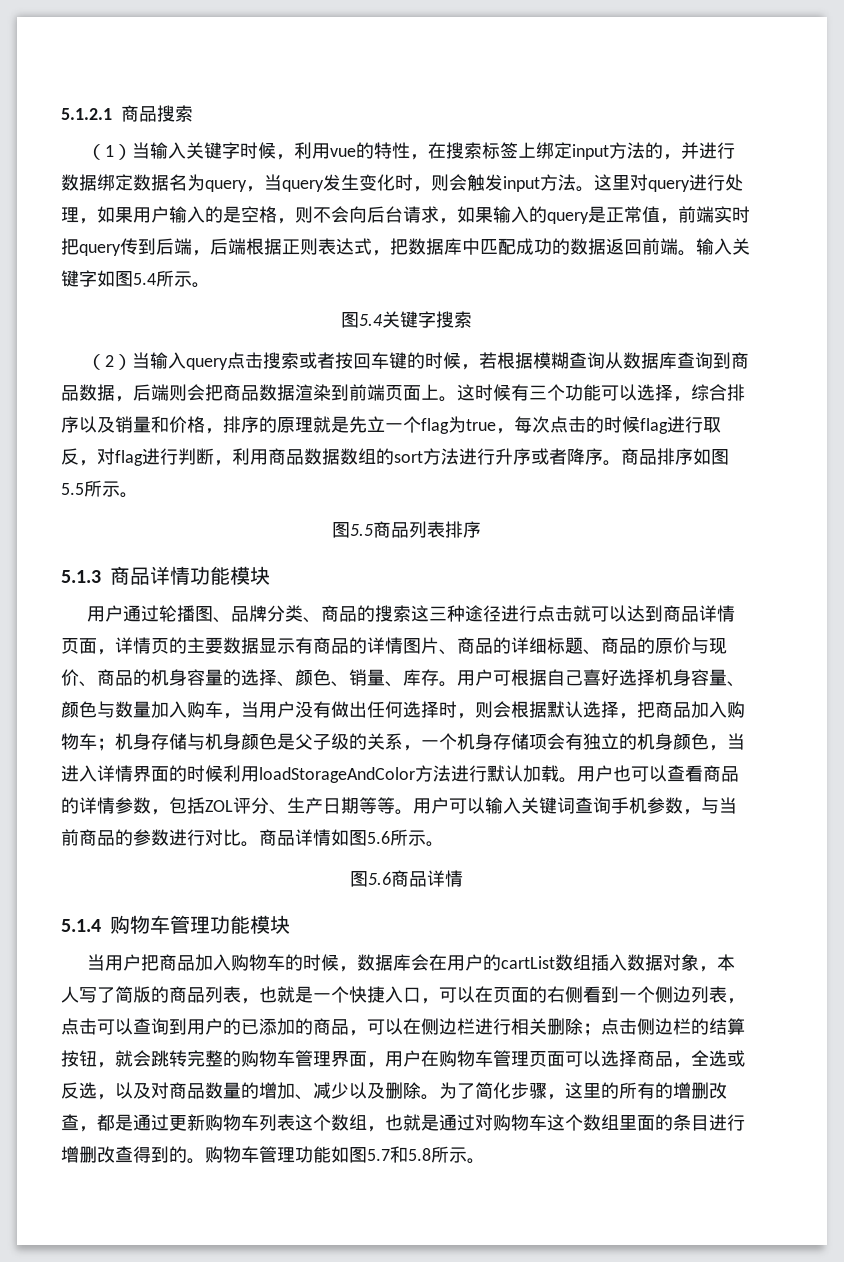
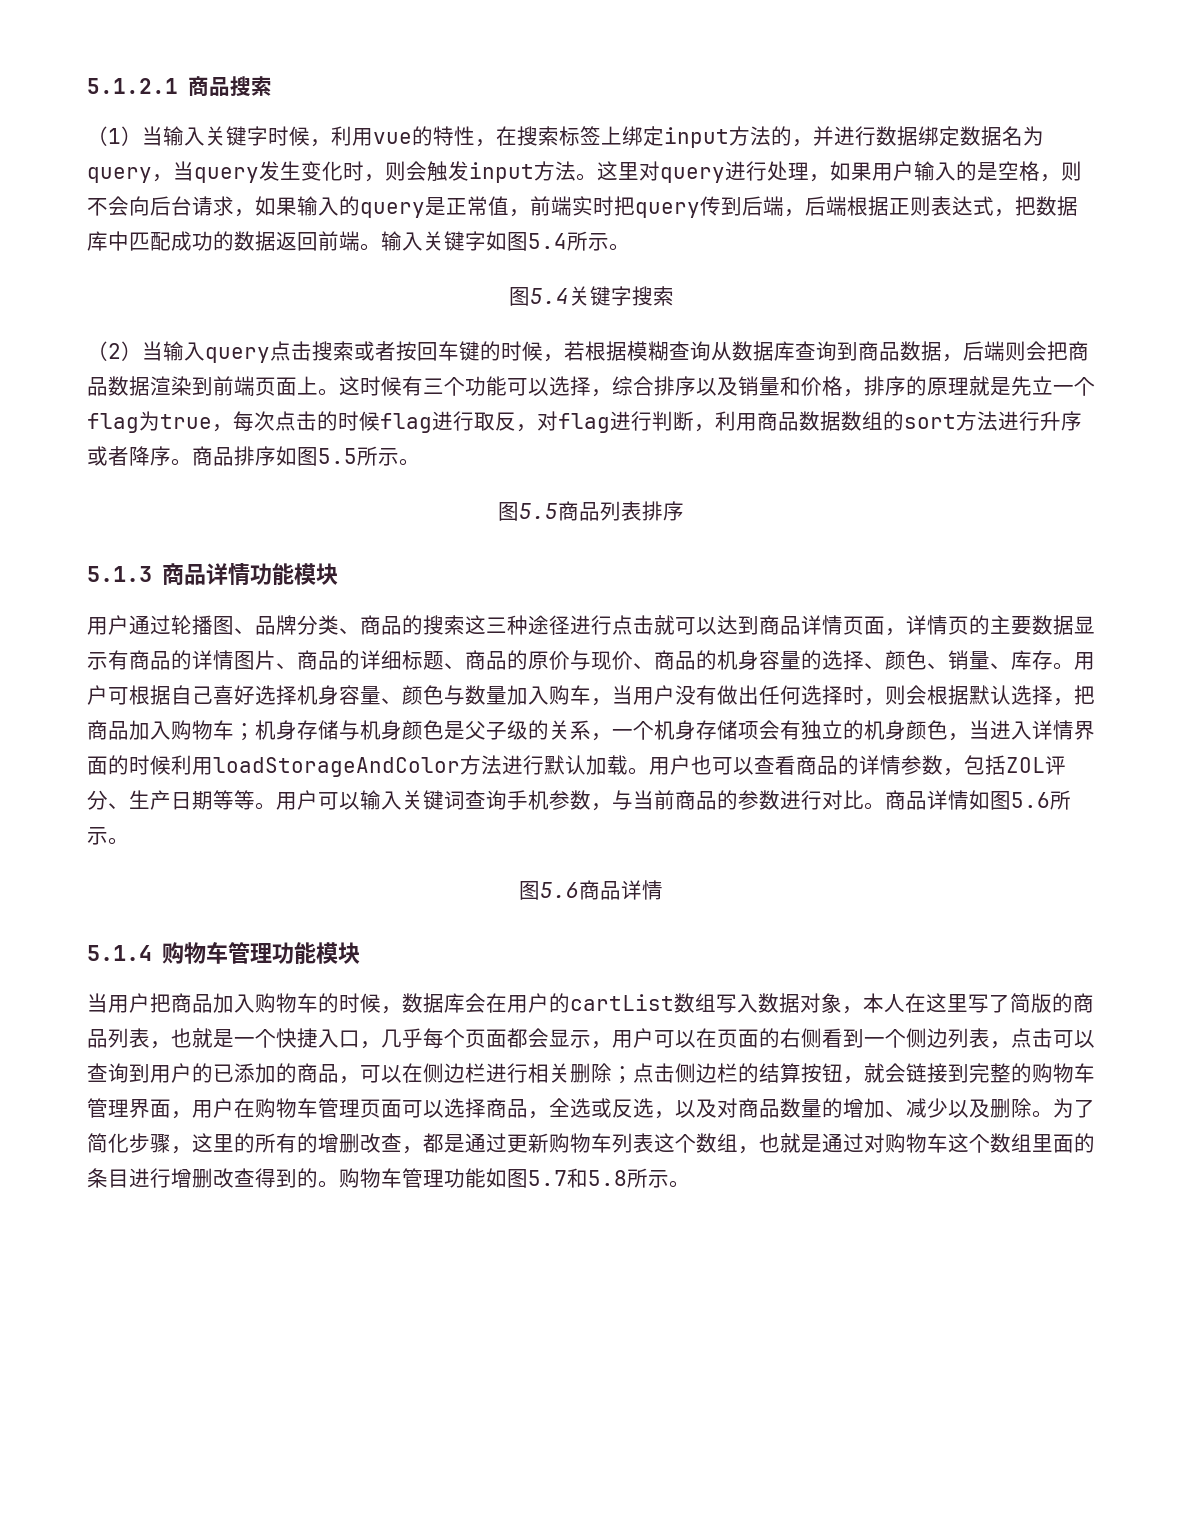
- 当用户把商品加入购物车的时候，数据库会在用户的cartList数组插入数据对象，本人写了简版的商品列表，也就是一个快捷入口，可以在页面的右侧看到一个侧边列表，点击可以查询到用户的已添加的商品，可以在侧边栏进行相关删除；
+ 当用户把商品加入购物车的时候，数据库会在用户的cartList数组写入数据对象，本人在这里写了简版的商品列表，也就是一个快捷入口，几乎每个页面都会显示，用户可以在页面的右侧看到一个侧边列表，点击可以查询到用户的已添加的商品，可以在侧边栏进行相关删除；
- 点击侧边栏的结算按钮，就会跳转完整的购物车管理界面，用户在购物车管理页面可以选择商品，全选或反选，以及对商品数量的增加、减少以及删除。
+ 点击侧边栏的结算按钮，就会链接到完整的购物车管理界面，用户在购物车管理页面可以选择商品，全选或反选，以及对商品数量的增加、减少以及删除。

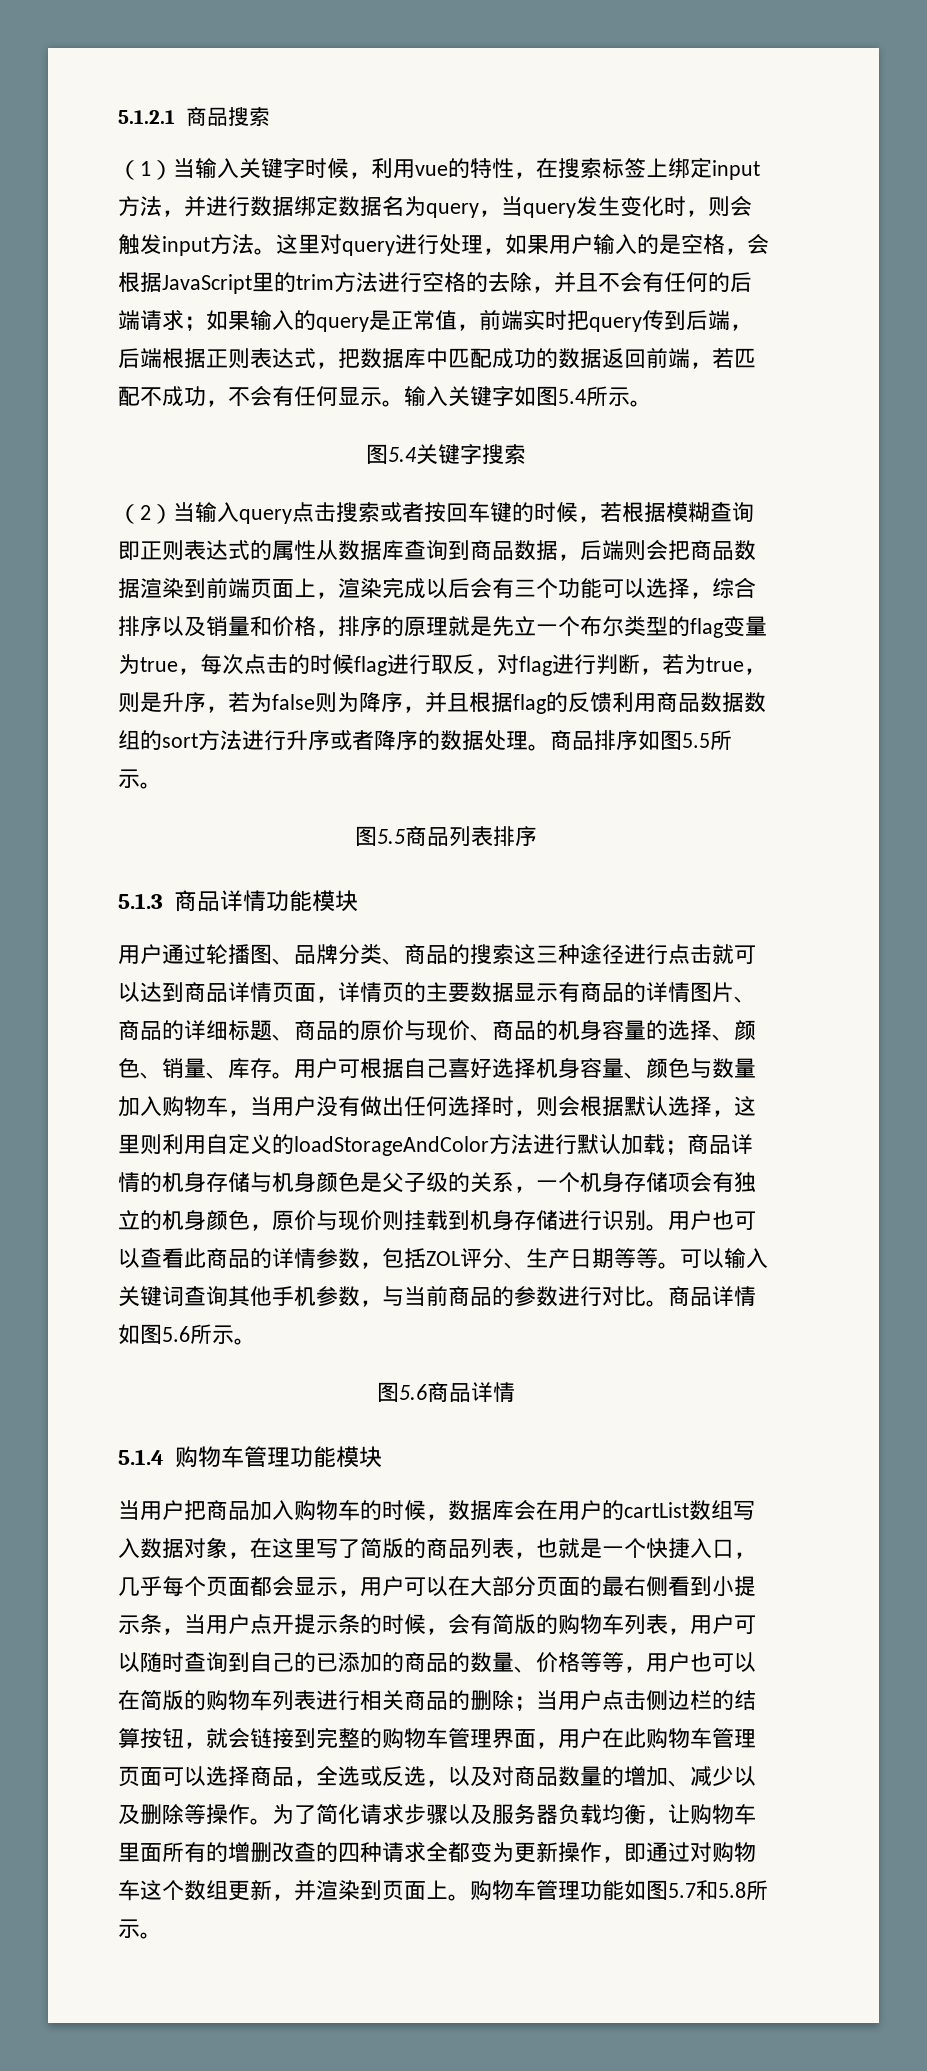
- （1）当输入关键字时候，利用vue的特性，在搜索标签上绑定input方法的，并进行数据绑定数据名为query，当query发生变化时，则会触发input方法。
+ （1）当输入关键字时候，利用vue的特性，在搜索标签上绑定input方法，并进行数据绑定数据名为query，当query发生变化时，则会触发input方法。
- 这里对query进行处理，如果用户输入的是空格，则不会向后台请求，如果输入的query是正常值，前端实时把query传到后端，后端根据正则表达式，把数据库中匹配成功的数据返回前端。
+ 这里对query进行处理，如果用户输入的是空格，会根据JavaScript里的trim方法进行空格的去除，并且不会有任何的后端请求；如果输入的query是正常值，前端实时把query传到后端，后端根据正则表达式，把数据库中匹配成功的数据返回前端，若匹配不成功，不会有任何显示。
- （2）当输入query点击搜索或者按回车键的时候，若根据模糊查询从数据库查询到商品数据，后端则会把商品数据渲染到前端页面上。这时候有三个功能可以选择，综合排序以及销量和价格，排序的原理就是先立一个flag为true，每次点击的时候flag进行取反，对flag进行判断，利用商品数据数组的sort方法进行升序或者降序。
+ （2）当输入query点击搜索或者按回车键的时候，若根据模糊查询即正则表达式的属性从数据库查询到商品数据，后端则会把商品数据渲染到前端页面上，渲染完成以后会有三个功能可以选择，综合排序以及销量和价格，排序的原理就是先立一个布尔类型的flag变量为true，每次点击的时候flag进行取反，对flag进行判断，若为true，则是升序，若为false则为降序，并且根据flag的反馈利用商品数据数组的sort方法进行升序或者降序的数据处理。
- 用户可根据自己喜好选择机身容量、颜色与数量加入购车，当用户没有做出任何选择时，则会根据默认选择，把商品加入购物车；机身存储与机身颜色是父子级的关系，一个机身存储项会有独立的机身颜色，当进入详情界面的时候利用loadStorageAndColor方法进行默认加载。
+ 用户可根据自己喜好选择机身容量、颜色与数量加入购物车，当用户没有做出任何选择时，则会根据默认选择，这里则利用自定义的loadStorageAndColor方法进行默认加载；商品详情的机身存储与机身颜色是父子级的关系，一个机身存储项会有独立的机身颜色，原价与现价则挂载到机身存储进行识别。
- 用户也可以查看商品的详情参数，包括ZOL评分、生产日期等等。
+ 用户也可以查看此商品的详情参数，包括ZOL评分、生产日期等等。
- 用户可以输入关键词查询手机参数，与当前商品的参数进行对比。
+ 可以输入关键词查询其他手机参数，与当前商品的参数进行对比。
- 当用户把商品加入购物车的时候，数据库会在用户的cartList数组写入数据对象，本人在这里写了简版的商品列表，也就是一个快捷入口，几乎每个页面都会显示，用户可以在页面的右侧看到一个侧边列表，点击可以查询到用户的已添加的商品，可以在侧边栏进行相关删除；点击侧边栏的结算按钮，就会链接到完整的购物车管理界面，用户在购物车管理页面可以选择商品，全选或反选，以及对商品数量的增加、减少以及删除。
+ 当用户把商品加入购物车的时候，数据库会在用户的cartList数组写入数据对象，在这里写了简版的商品列表，也就是一个快捷入口，几乎每个页面都会显示，用户可以在大部分页面的最右侧看到小提示条，当用户点开提示条的时候，会有简版的购物车列表，用户可以随时查询到自己的已添加的商品的数量、价格等等，用户也可以在简版的购物车列表进行相关商品的删除；当用户点击侧边栏的结算按钮，就会链接到完整的购物车管理界面，用户在此购物车管理页面可以选择商品，全选或反选，以及对商品数量的增加、减少以及删除等操作。
- 为了简化步骤，这里的所有的增删改查，都是通过更新购物车列表这个数组，也就是通过对购物车这个数组里面的条目进行增删改查得到的。
+ 为了简化请求步骤以及服务器负载均衡，让购物车里面所有的增删改查的四种请求全都变为更新操作，即通过对购物车这个数组更新，并渲染到页面上。

